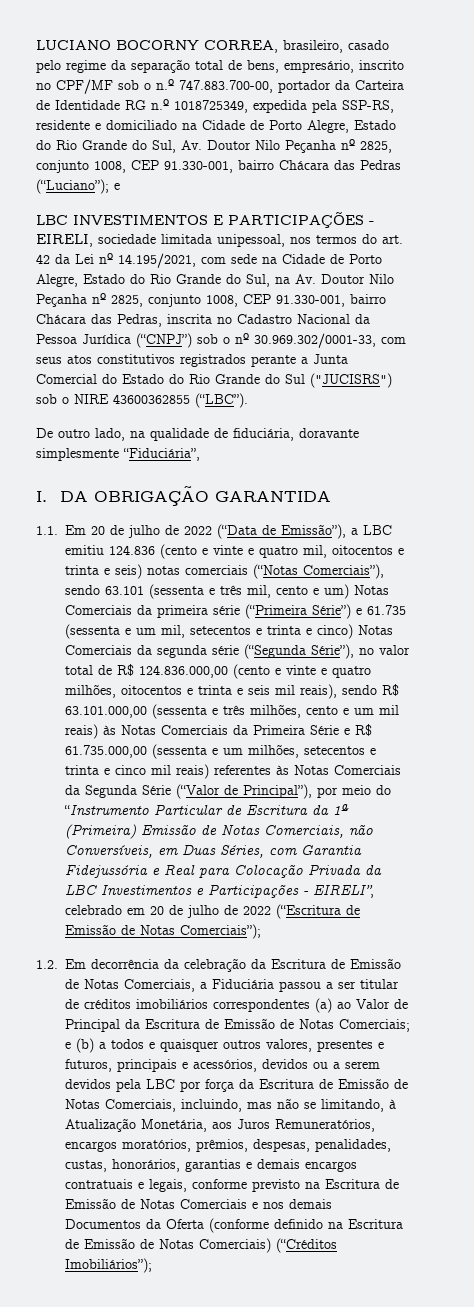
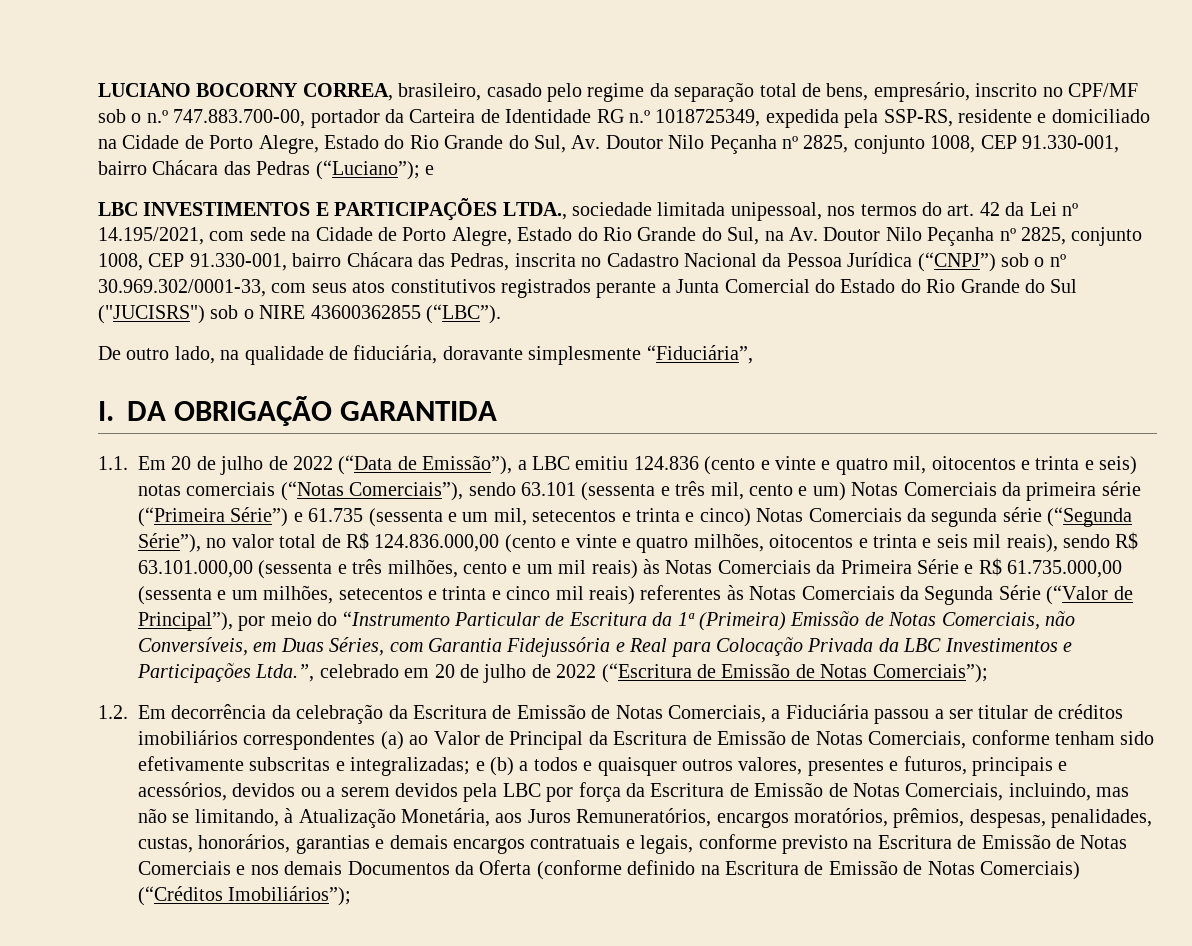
- LBC INVESTIMENTOS E PARTICIPAÇÕES - EIRELI, sociedade limitada unipessoal, nos termos do art. 42 da Lei nº 14.195/2021, com sede na Cidade de Porto Alegre, Estado do Rio Grande do Sul, na Av. Doutor Nilo Peçanha nº 2825, conjunto 1008, CEP 91.330-001, bairro Chácara das Pedras, inscrita no Cadastro Nacional da Pessoa Jurídica (“CNPJ”) sob o nº 30.969.302/0001-33, com seus atos constitutivos registrados perante a Junta Comercial do Estado do Rio Grande do Sul ("JUCISRS") sob o NIRE 43600362855 (“LBC”).
+ LBC INVESTIMENTOS E PARTICIPAÇÕES LTDA., sociedade limitada unipessoal, nos termos do art. 42 da Lei nº 14.195/2021, com sede na Cidade de Porto Alegre, Estado do Rio Grande do Sul, na Av. Doutor Nilo Peçanha nº 2825, conjunto 1008, CEP 91.330-001, bairro Chácara das Pedras, inscrita no Cadastro Nacional da Pessoa Jurídica (“CNPJ”) sob o nº 30.969.302/0001-33, com seus atos constitutivos registrados perante a Junta Comercial do Estado do Rio Grande do Sul ("JUCISRS") sob o NIRE 43600362855 (“LBC”).
- 1.1. Em 20 de julho de 2022 (“Data de Emissão”), a LBC emitiu 124.836 (cento e vinte e quatro mil, oitocentos e trinta e seis) notas comerciais (“Notas Comerciais”), sendo 63.101 (sessenta e três mil, cento e um) Notas Comerciais da primeira série (“Primeira Série”) e 61.735 (sessenta e um mil, setecentos e trinta e cinco) Notas Comerciais da segunda série (“Segunda Série”), no valor total de R$ 124.836.000,00 (cento e vinte e quatro milhões, oitocentos e trinta e seis mil reais), sendo R$ 63.101.000,00 (sessenta e três milhões, cento e um mil reais) às Notas Comerciais da Primeira Série e R$ 61.735.000,00 (sessenta e um milhões, setecentos e trinta e cinco mil reais) referentes às Notas Comerciais da Segunda Série (“Valor de Principal”), por meio do “Instrumento Particular de Escritura da 1ª (Primeira) Emissão de Notas Comerciais, não Conversíveis, em Duas Séries, com Garantia Fidejussória e Real para Colocação Privada da LBC Investimentos e Participações - EIRELI”, celebrado em 20 de julho de 2022 (“Escritura de Emissão de Notas Comerciais”);
+ 1.1. Em 20 de julho de 2022 (“Data de Emissão”), a LBC emitiu 124.836 (cento e vinte e quatro mil, oitocentos e trinta e seis) notas comerciais (“Notas Comerciais”), sendo 63.101 (sessenta e três mil, cento e um) Notas Comerciais da primeira série (“Primeira Série”) e 61.735 (sessenta e um mil, setecentos e trinta e cinco) Notas Comerciais da segunda série (“Segunda Série”), no valor total de R$ 124.836.000,00 (cento e vinte e quatro milhões, oitocentos e trinta e seis mil reais), sendo R$ 63.101.000,00 (sessenta e três milhões, cento e um mil reais) às Notas Comerciais da Primeira Série e R$ 61.735.000,00 (sessenta e um milhões, setecentos e trinta e cinco mil reais) referentes às Notas Comerciais da Segunda Série (“Valor de Principal”), por meio do “Instrumento Particular de Escritura da 1ª (Primeira) Emissão de Notas Comerciais, não Conversíveis, em Duas Séries, com Garantia Fidejussória e Real para Colocação Privada da LBC Investimentos e Participações Ltda.”, celebrado em 20 de julho de 2022 (“Escritura de Emissão de Notas Comerciais”);
- 1.2. Em decorrência da celebração da Escritura de Emissão de Notas Comerciais, a Fiduciária passou a ser titular de créditos imobiliários correspondentes (a) ao Valor de Principal da Escritura de Emissão de Notas Comerciais;
+ 1.2. Em decorrência da celebração da Escritura de Emissão de Notas Comerciais, a Fiduciária passou a ser titular de créditos imobiliários correspondentes (a) ao Valor de Principal da Escritura de Emissão de Notas Comerciais, conforme tenham sido efetivamente subscritas e integralizadas;

